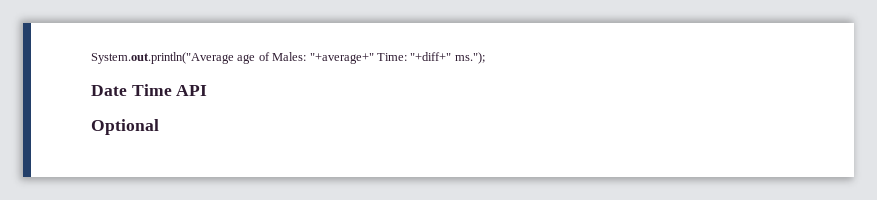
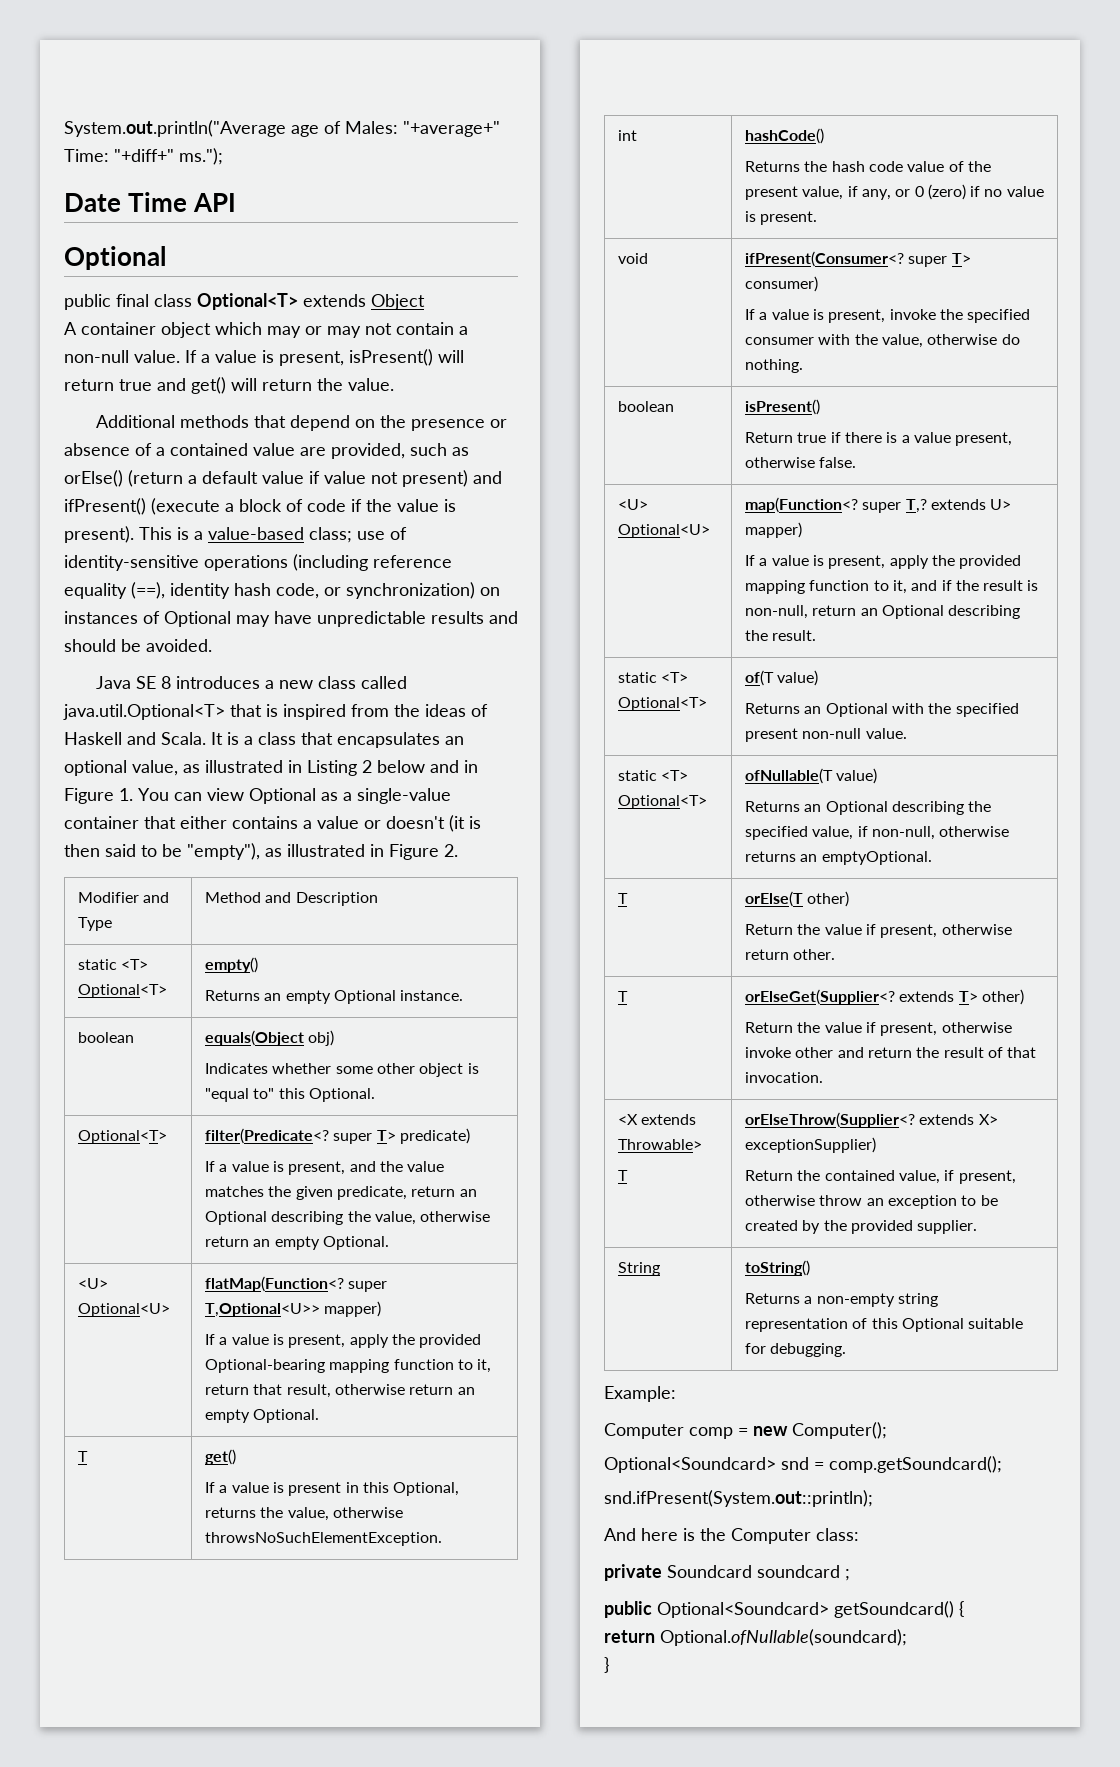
+ public final class Optional<T> extends Object
+ A container object which may or may not contain a non-null value. If a value is present, isPresent() will return true and get() will return the value.
+ Additional methods that depend on the presence or absence of a contained value are provided, such as orElse() (return a default value if value not present) and ifPresent() (execute a block of code if the value is present). This is a value-based class; use of identity-sensitive operations (including reference equality (==), identity hash code, or synchronization) on instances of Optional may have unpredictable results and should be avoided.
+ Java SE 8 introduces a new class called java.util.Optional<T> that is inspired from the ideas of Haskell and Scala. It is a class that encapsulates an optional value, as illustrated in Listing 2 below and in Figure 1. You can view Optional as a single-value container that either contains a value or doesn't (it is then said to be "empty"), as illustrated in Figure 2.
+ Modifier and Type | Method and Description
+ static <T> Optional<T> | empty()
+ Returns an empty Optional instance.
+ boolean | equals(Object obj)
+ Indicates whether some other object is "equal to" this Optional.
+ Optional<T> | filter(Predicate<? super T> predicate)
+ If a value is present, and the value matches the given predicate, return an Optional describing the value, otherwise return an empty Optional.
+ <U> Optional<U> | flatMap(Function<? super T,Optional<U>> mapper)
+ If a value is present, apply the provided Optional-bearing mapping function to it, return that result, otherwise return an empty Optional.
+ T | get()
+ If a value is present in this Optional, returns the value, otherwise throwsNoSuchElementException.
+ int | hashCode()
+ Returns the hash code value of the present value, if any, or 0 (zero) if no value is present.
+ void | ifPresent(Consumer<? super T> consumer)
+ If a value is present, invoke the specified consumer with the value, otherwise do nothing.
+ boolean | isPresent()
+ Return true if there is a value present, otherwise false.
+ <U> Optional<U> | map(Function<? super T,? extends U> mapper)
+ If a value is present, apply the provided mapping function to it, and if the result is non-null, return an Optional describing the result.
+ static <T> Optional<T> | of(T value)
+ Returns an Optional with the specified present non-null value.
+ static <T> Optional<T> | ofNullable(T value)
+ Returns an Optional describing the specified value, if non-null, otherwise returns an emptyOptional.
+ T | orElse(T other)
+ Return the value if present, otherwise return other.
+ T | orElseGet(Supplier<? extends T> other)
+ Return the value if present, otherwise invoke other and return the result of that invocation.
+ <X extends Throwable>
+ T | orElseThrow(Supplier<? extends X> exceptionSupplier)
+ Return the contained value, if present, otherwise throw an exception to be created by the provided supplier.
+ String | toString()
+ Returns a non-empty string representation of this Optional suitable for debugging.
+ Example:
+ Computer comp = new Computer();
+ Optional<Soundcard> snd = comp.getSoundcard();
+ snd.ifPresent(System.out::println);
+ And here is the Computer class:
+ private Soundcard soundcard ;
+ public Optional<Soundcard> getSoundcard() {
+ return Optional.ofNullable(soundcard);
+ }

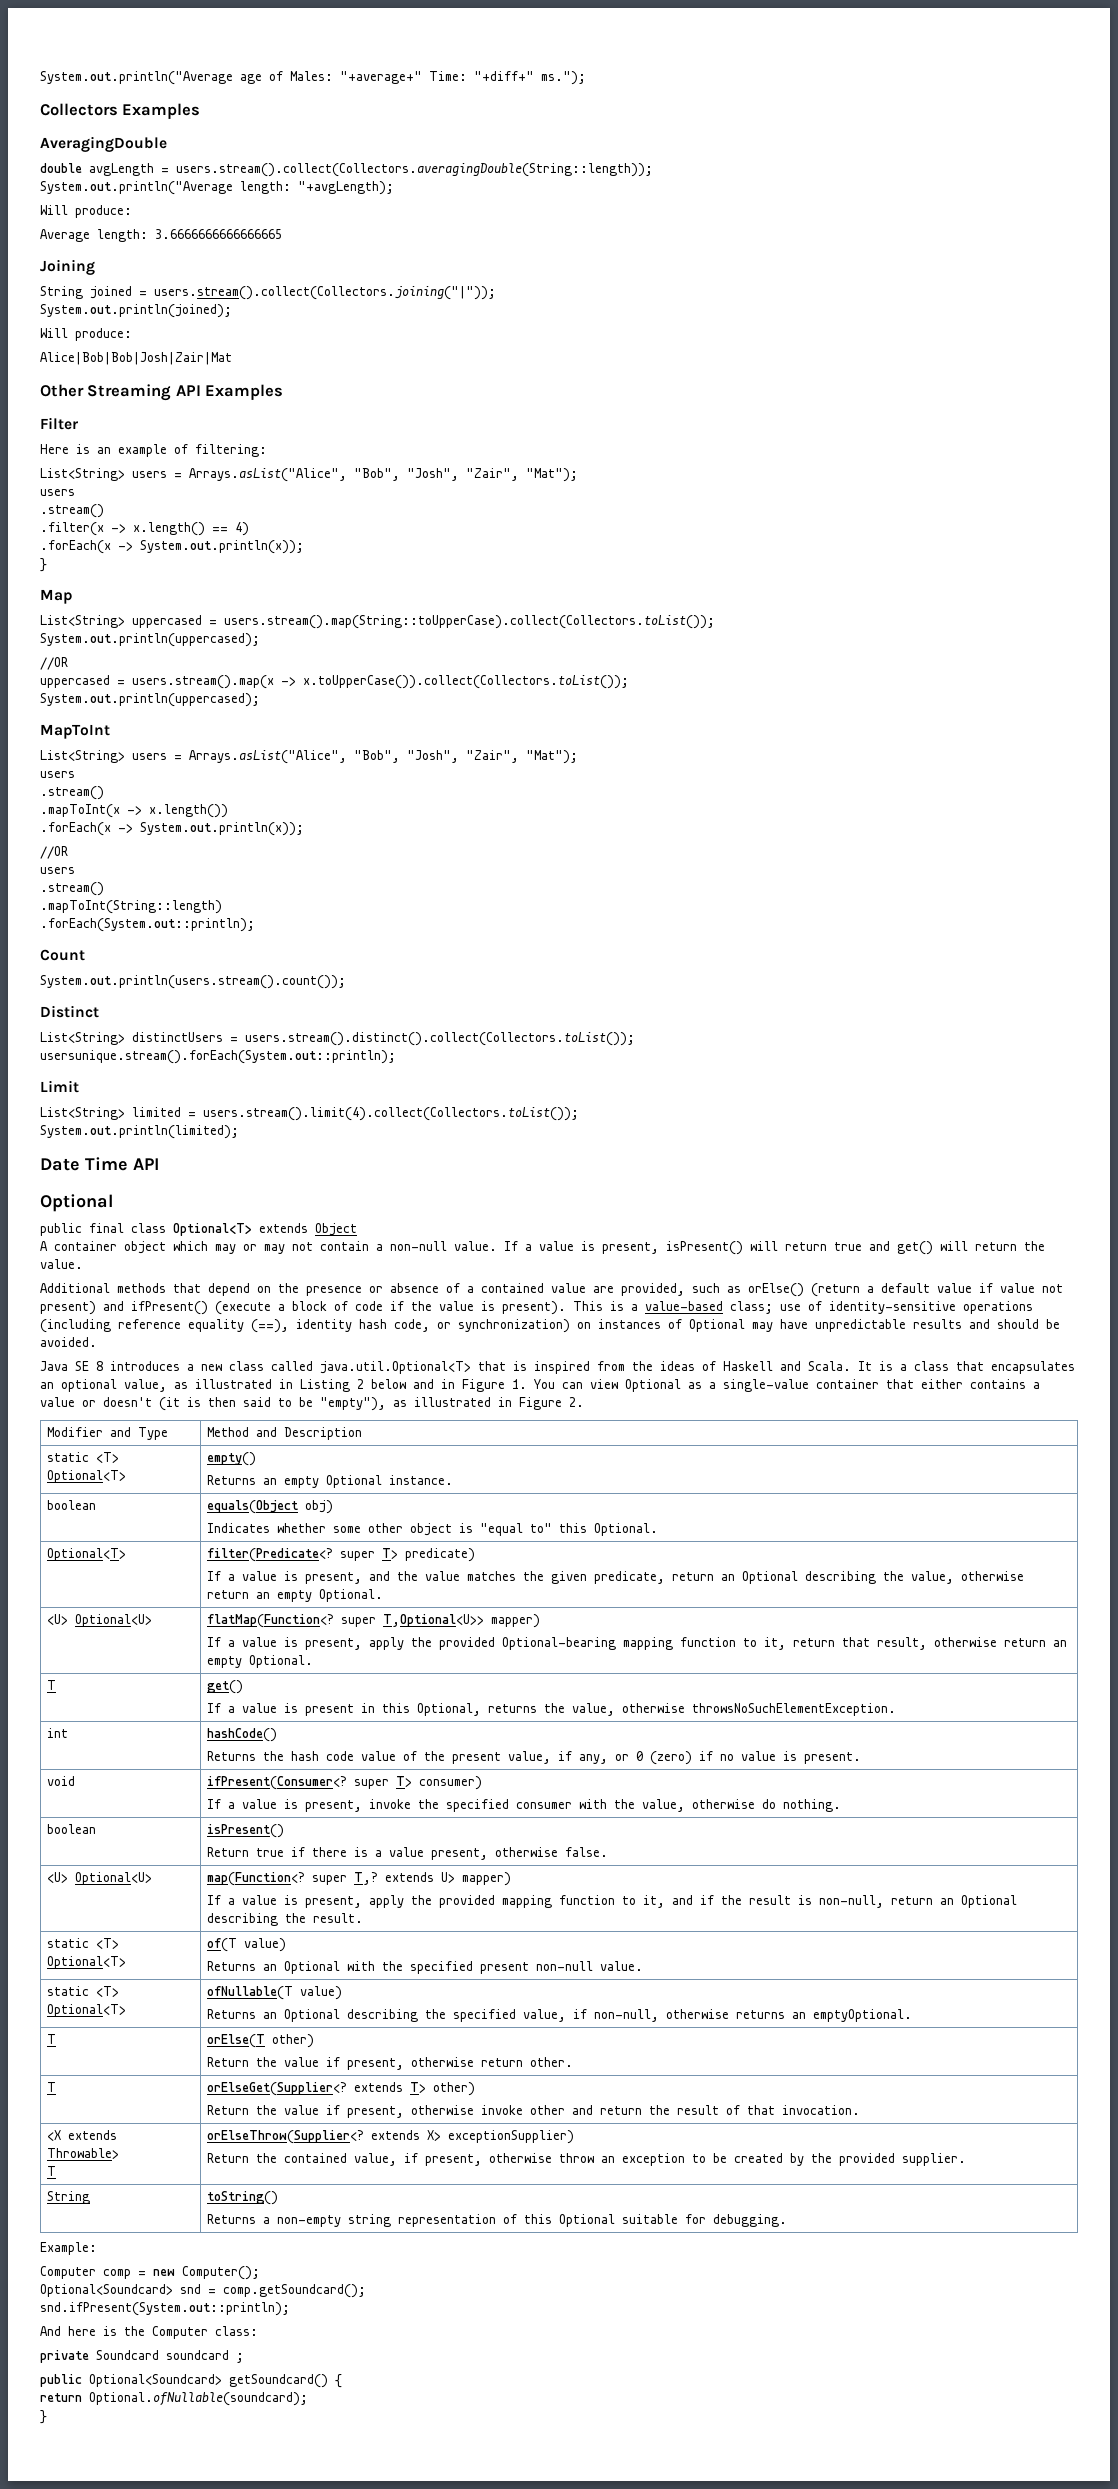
+ Collectors Examples
+ AveragingDouble
+ double avgLength = users.stream().collect(Collectors.averagingDouble(String::length));
+ System.out.println("Average length: "+avgLength);
+ Will produce:
+ Average length: 3.6666666666666665
+ Joining
+ String joined = users.stream().collect(Collectors.joining("|"));
+ System.out.println(joined);
+ Will produce:
+ Alice|Bob|Bob|Josh|Zair|Mat
+ Other Streaming API Examples
+ Filter
+ Here is an example of filtering:
+ List<String> users = Arrays.asList("Alice", "Bob", "Josh", "Zair", "Mat");
+ users
+ .stream()
+ .filter(x -> x.length() == 4)
+ .forEach(x -> System.out.println(x));
+ }
+ Map
+ List<String> uppercased = users.stream().map(String::toUpperCase).collect(Collectors.toList());
+ System.out.println(uppercased);
+ //OR
+ uppercased = users.stream().map(x -> x.toUpperCase()).collect(Collectors.toList());
+ System.out.println(uppercased);
+ MapToInt
+ List<String> users = Arrays.asList("Alice", "Bob", "Josh", "Zair", "Mat");
+ users
+ .stream()
+ .mapToInt(x -> x.length())
+ .forEach(x -> System.out.println(x));
+ //OR
+ users
+ .stream()
+ .mapToInt(String::length)
+ .forEach(System.out::println);
+ Count
+ System.out.println(users.stream().count());
+ Distinct
+ List<String> distinctUsers = users.stream().distinct().collect(Collectors.toList());
+ usersunique.stream().forEach(System.out::println);
+ Limit
+ List<String> limited = users.stream().limit(4).collect(Collectors.toList());
+ System.out.println(limited);

